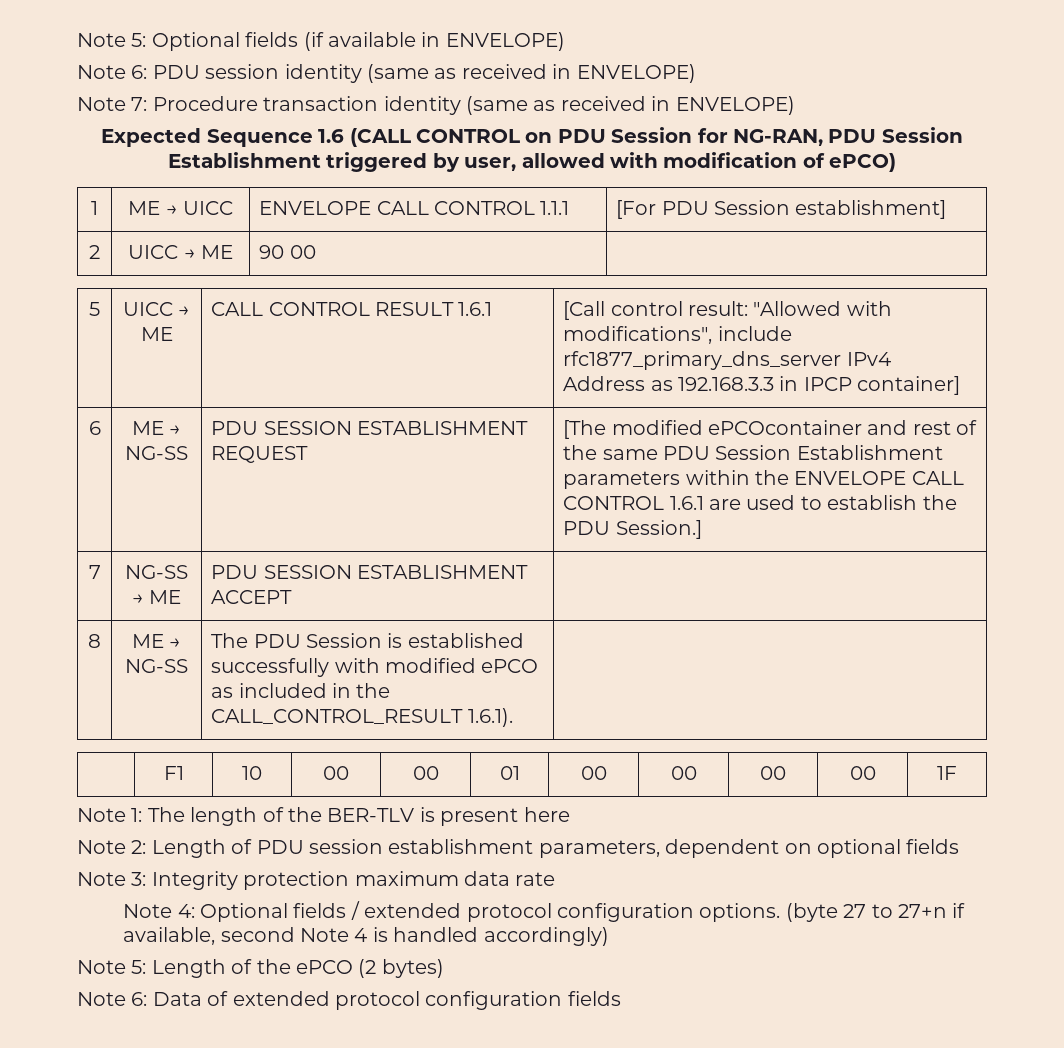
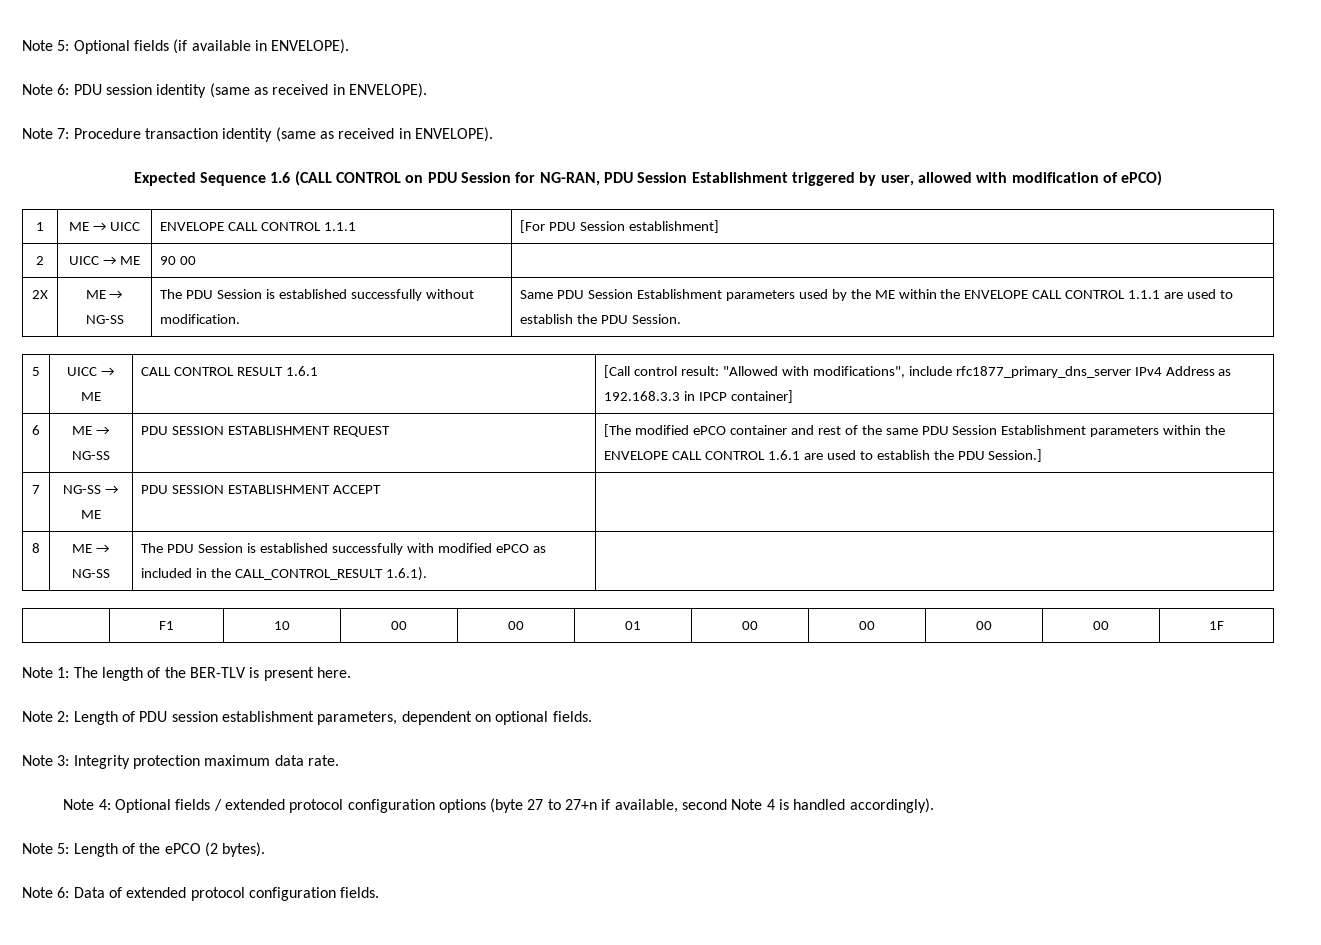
- Note 5: Optional fields (if available in ENVELOPE)
+ Note 5: Optional fields (if available in ENVELOPE).
- Note 6: PDU session identity (same as received in ENVELOPE)
+ Note 6: PDU session identity (same as received in ENVELOPE).
- Note 7: Procedure transaction identity (same as received in ENVELOPE)
+ Note 7: Procedure transaction identity (same as received in ENVELOPE).
+ 2X | ME → NG-SS | The PDU Session is established successfully without modification. | Same PDU Session Establishment parameters used by the ME within the ENVELOPE CALL CONTROL 1.1.1 are used to establish the PDU Session.
- 6 | ME → NG-SS | PDU SESSION ESTABLISHMENT REQUEST | [The modified ePCOcontainer and rest of the same PDU Session Establishment parameters within the ENVELOPE CALL CONTROL 1.6.1 are used to establish the PDU Session.]
+ 6 | ME → NG-SS | PDU SESSION ESTABLISHMENT REQUEST | [The modified ePCO container and rest of the same PDU Session Establishment parameters within the ENVELOPE CALL CONTROL 1.6.1 are used to establish the PDU Session.]
- Note 1: The length of the BER-TLV is present here
+ Note 1: The length of the BER-TLV is present here.
- Note 2: Length of PDU session establishment parameters, dependent on optional fields
+ Note 2: Length of PDU session establishment parameters, dependent on optional fields.
- Note 3: Integrity protection maximum data rate
+ Note 3: Integrity protection maximum data rate.
- Note 4: Optional fields / extended protocol configuration options. (byte 27 to 27+n if available, second Note 4 is handled accordingly)
+ Note 4: Optional fields / extended protocol configuration options (byte 27 to 27+n if available, second Note 4 is handled accordingly).
- Note 5: Length of the ePCO (2 bytes)
+ Note 5: Length of the ePCO (2 bytes).
- Note 6: Data of extended protocol configuration fields
+ Note 6: Data of extended protocol configuration fields.

